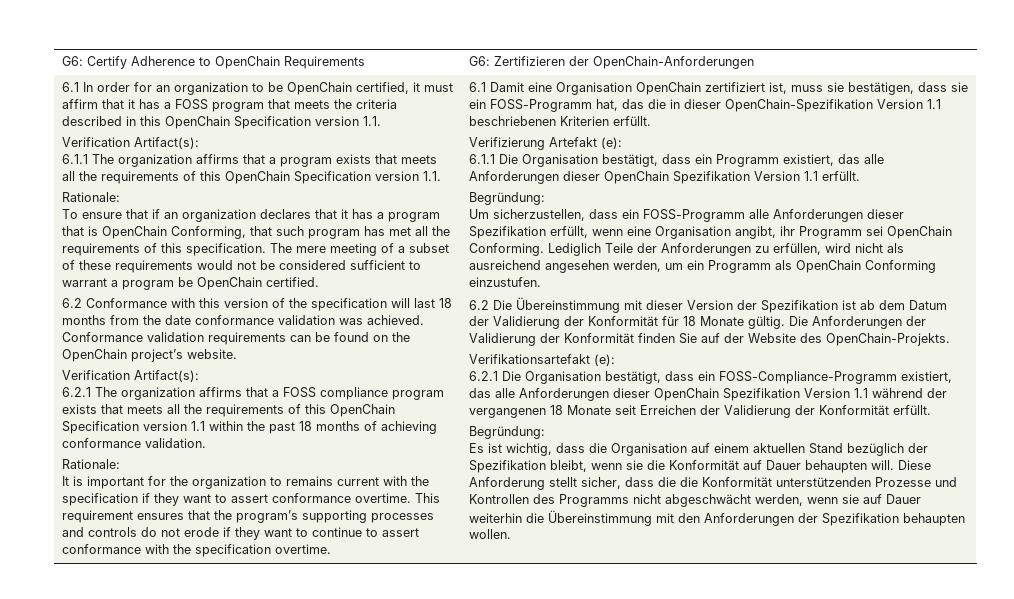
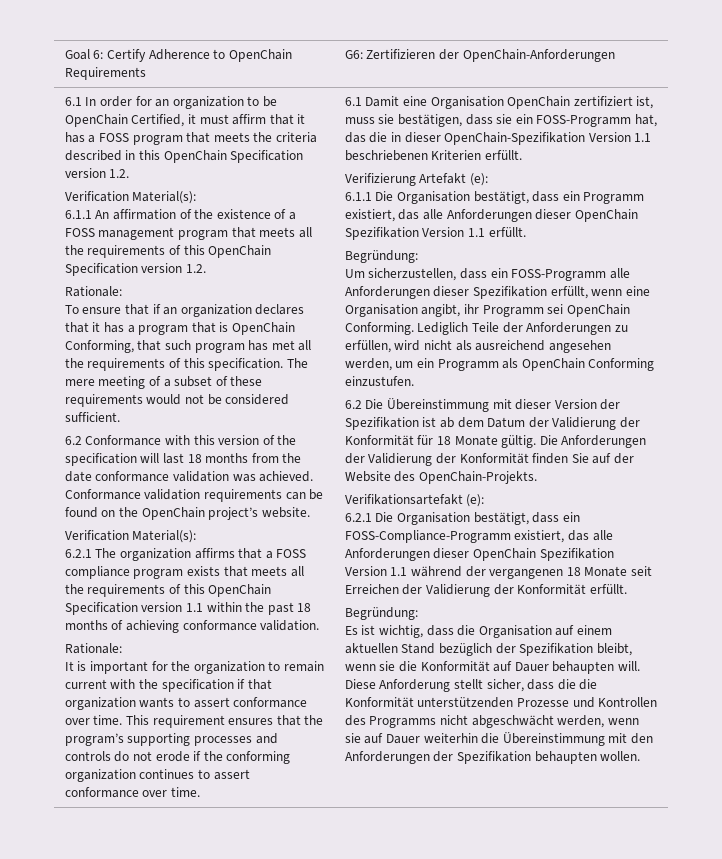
- G6: Certify Adherence to OpenChain Requirements | G6: Zertifizieren der OpenChain-Anforderungen
+ Goal 6: Certify Adherence to OpenChain Requirements | G6: Zertifizieren der OpenChain-Anforderungen
- 6.1 In order for an organization to be OpenChain certified, it must affirm that it has a FOSS program that meets the criteria described in this OpenChain Specification version 1.1.
- Verification Artifact(s):
- 6.1.1 The organization affirms that a program exists that meets all the requirements of this OpenChain Specification version 1.1.
+ 6.1 In order for an organization to be OpenChain Certified, it must affirm that it has a FOSS program that meets the criteria described in this OpenChain Specification version 1.2.
+ Verification Material(s):
+ 6.1.1 An affirmation of the existence of a FOSS management program that meets all the requirements of this OpenChain Specification version 1.2.
- The mere meeting of a subset of these requirements would not be considered sufficient to warrant a program be OpenChain certified.
+ The mere meeting of a subset of these requirements would not be considered sufficient.
  Conformance validation requirements can be found on the OpenChain project’s website.
- Verification Artifact(s):
+ Verification Material(s):
- It is important for the organization to remains current with the specification if they want to assert conformance overtime.
+ It is important for the organization to remain current with the specification if that organization wants to assert conformance over time.
- This requirement ensures that the program’s supporting processes and controls do not erode if they want to continue to assert conformance with the specification overtime.
+ This requirement ensures that the program’s supporting processes and controls do not erode if the conforming organization continues to assert conformance over time.

